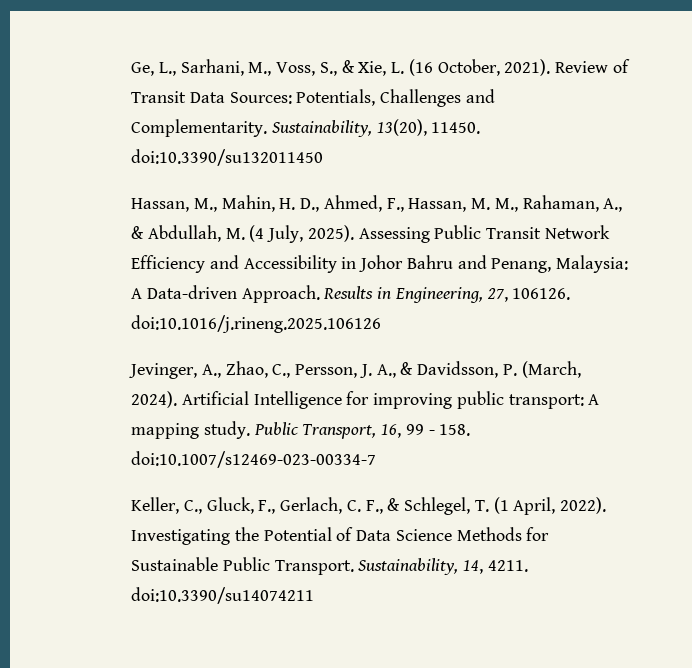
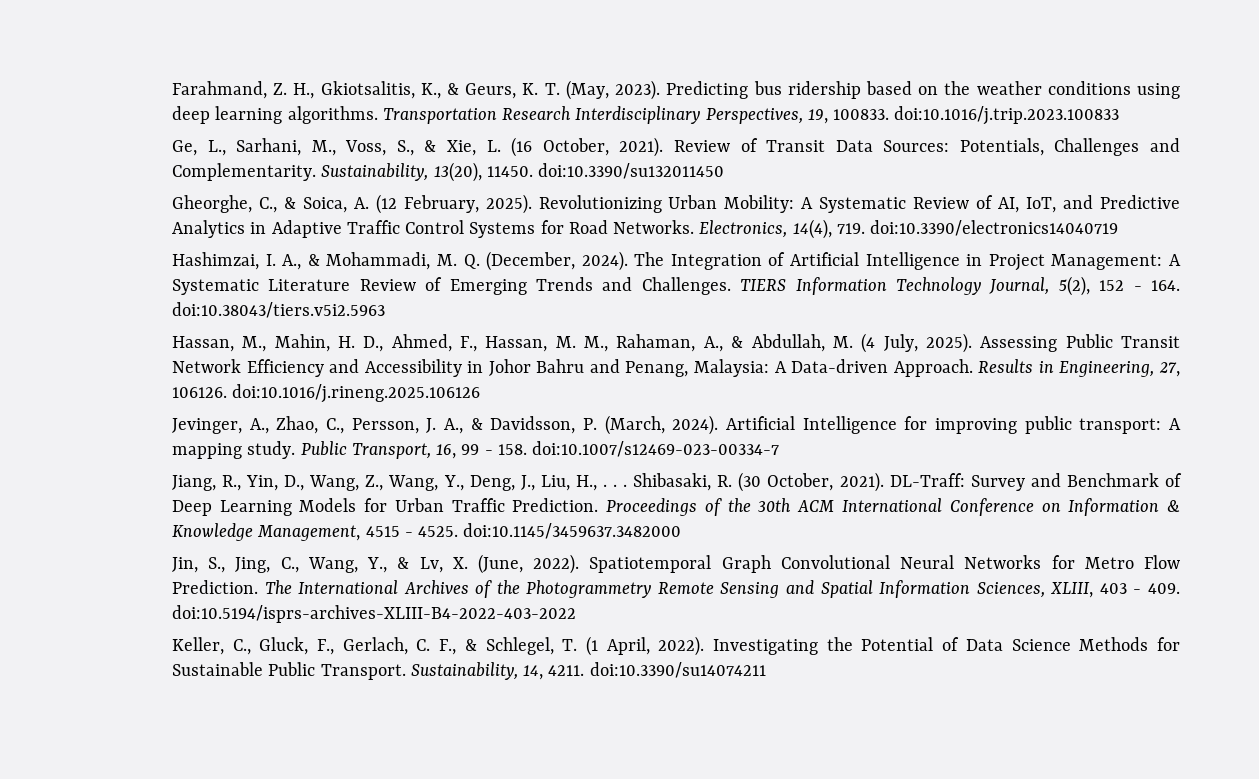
+ Farahmand, Z. H., Gkiotsalitis, K., & Geurs, K. T. (May, 2023). Predicting bus ridership based on the weather conditions using deep learning algorithms. Transportation Research Interdisciplinary Perspectives, 19, 100833. doi:10.1016/j.trip.2023.100833
+ Gheorghe, C., & Soica, A. (12 February, 2025). Revolutionizing Urban Mobility: A Systematic Review of AI, IoT, and Predictive Analytics in Adaptive Traffic Control Systems for Road Networks. Electronics, 14(4), 719. doi:10.3390/electronics14040719
+ Hashimzai, I. A., & Mohammadi, M. Q. (December, 2024). The Integration of Artificial Intelligence in Project Management: A Systematic Literature Review of Emerging Trends and Challenges. TIERS Information Technology Journal, 5(2), 152 - 164. doi:10.38043/tiers.v5i2.5963
+ Jiang, R., Yin, D., Wang, Z., Wang, Y., Deng, J., Liu, H., . . . Shibasaki, R. (30 October, 2021). DL-Traff: Survey and Benchmark of Deep Learning Models for Urban Traffic Prediction. Proceedings of the 30th ACM International Conference on Information & Knowledge Management, 4515 - 4525. doi:10.1145/3459637.3482000
+ Jin, S., Jing, C., Wang, Y., & Lv, X. (June, 2022). Spatiotemporal Graph Convolutional Neural Networks for Metro Flow Prediction. The International Archives of the Photogrammetry Remote Sensing and Spatial Information Sciences, XLIII, 403 - 409. doi:10.5194/isprs-archives-XLIII-B4-2022-403-2022

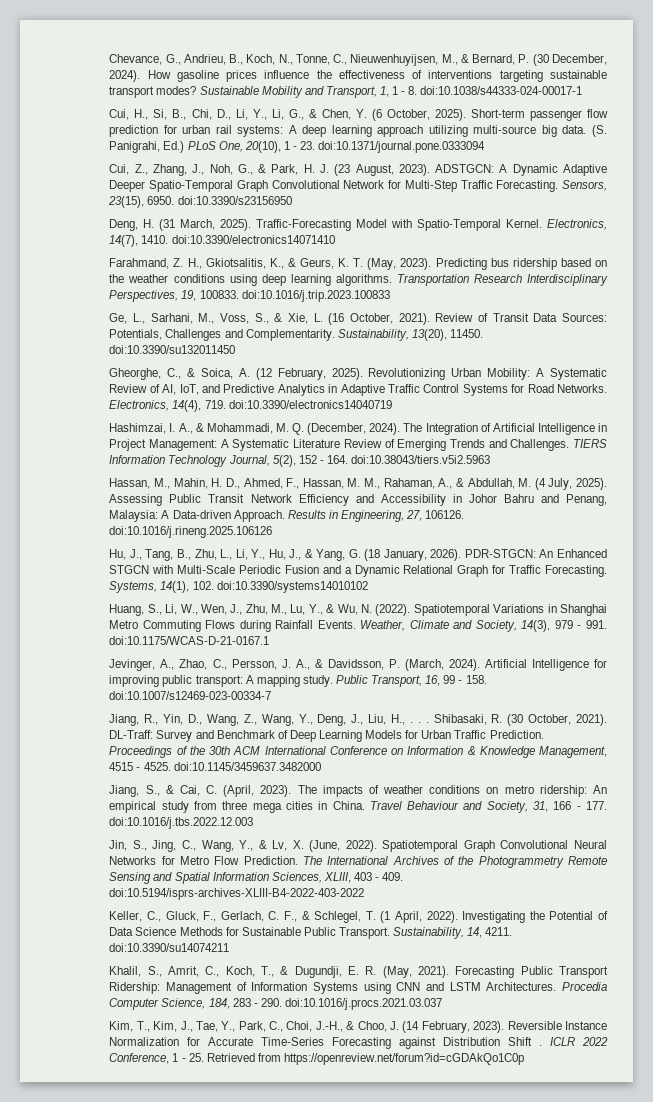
+ Chevance, G., Andrieu, B., Koch, N., Tonne, C., Nieuwenhuyijsen, M., & Bernard, P. (30 December, 2024). How gasoline prices influence the effectiveness of interventions targeting sustainable transport modes? Sustainable Mobility and Transport, 1, 1 - 8. doi:10.1038/s44333-024-00017-1
+ Cui, H., Si, B., Chi, D., Li, Y., Li, G., & Chen, Y. (6 October, 2025). Short-term passenger flow prediction for urban rail systems: A deep learning approach utilizing multi-source big data. (S. Panigrahi, Ed.) PLoS One, 20(10), 1 - 23. doi:10.1371/journal.pone.0333094
+ Cui, Z., Zhang, J., Noh, G., & Park, H. J. (23 August, 2023). ADSTGCN: A Dynamic Adaptive Deeper Spatio-Temporal Graph Convolutional Network for Multi-Step Traffic Forecasting. Sensors, 23(15), 6950. doi:10.3390/s23156950
+ Deng, H. (31 March, 2025). Traffic-Forecasting Model with Spatio-Temporal Kernel. Electronics, 14(7), 1410. doi:10.3390/electronics14071410
+ Hu, J., Tang, B., Zhu, L., Li, Y., Hu, J., & Yang, G. (18 January, 2026). PDR-STGCN: An Enhanced STGCN with Multi-Scale Periodic Fusion and a Dynamic Relational Graph for Traffic Forecasting. Systems, 14(1), 102. doi:10.3390/systems14010102
+ Huang, S., Li, W., Wen, J., Zhu, M., Lu, Y., & Wu, N. (2022). Spatiotemporal Variations in Shanghai Metro Commuting Flows during Rainfall Events. Weather, Climate and Society, 14(3), 979 - 991. doi:10.1175/WCAS-D-21-0167.1
+ Jiang, S., & Cai, C. (April, 2023). The impacts of weather conditions on metro ridership: An empirical study from three mega cities in China. Travel Behaviour and Society, 31, 166 - 177. doi:10.1016/j.tbs.2022.12.003
+ Khalil, S., Amrit, C., Koch, T., & Dugundji, E. R. (May, 2021). Forecasting Public Transport Ridership: Management of Information Systems using CNN and LSTM Architectures. Procedia Computer Science, 184, 283 - 290. doi:10.1016/j.procs.2021.03.037
+ Kim, T., Kim, J., Tae, Y., Park, C., Choi, J.-H., & Choo, J. (14 February, 2023). Reversible Instance Normalization for Accurate Time-Series Forecasting against Distribution Shift . ICLR 2022 Conference, 1 - 25. Retrieved from https://openreview.net/forum?id=cGDAkQo1C0p

